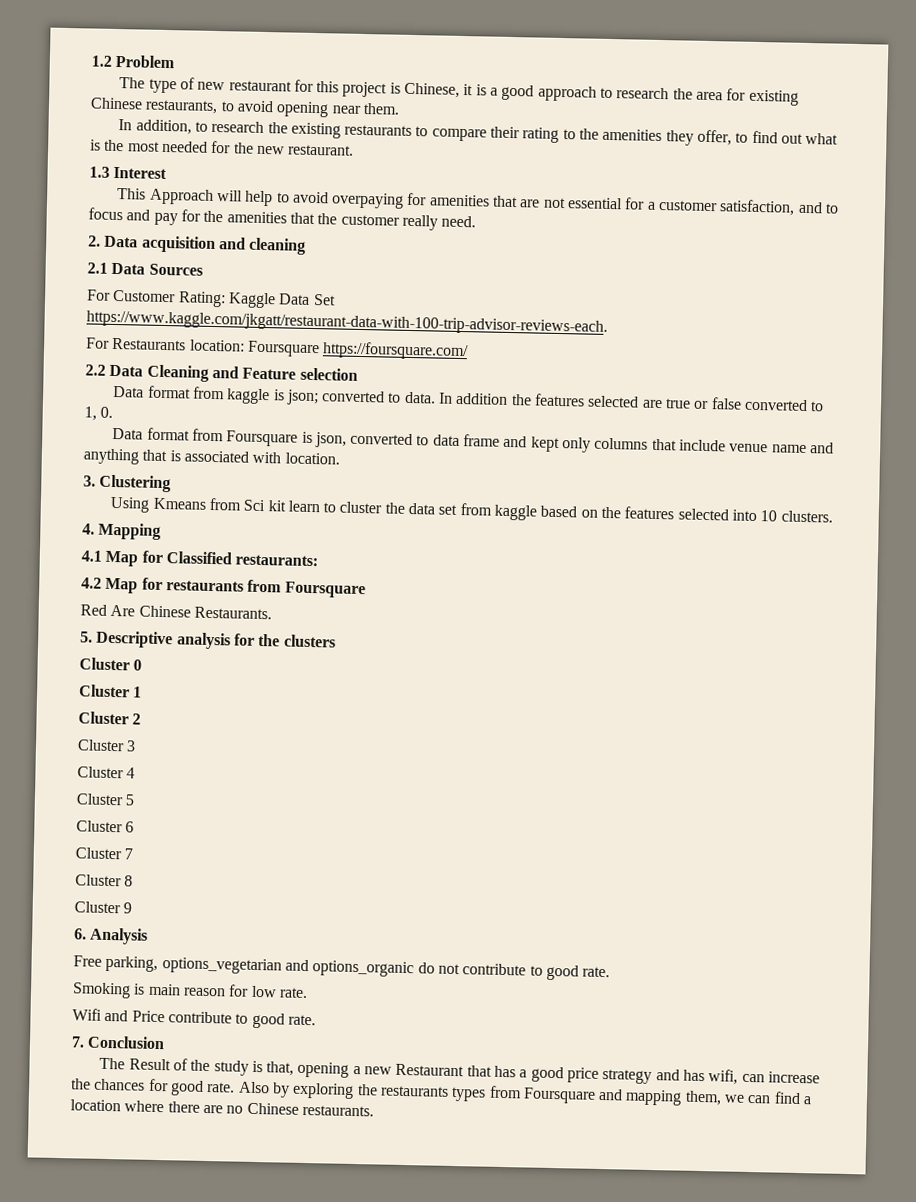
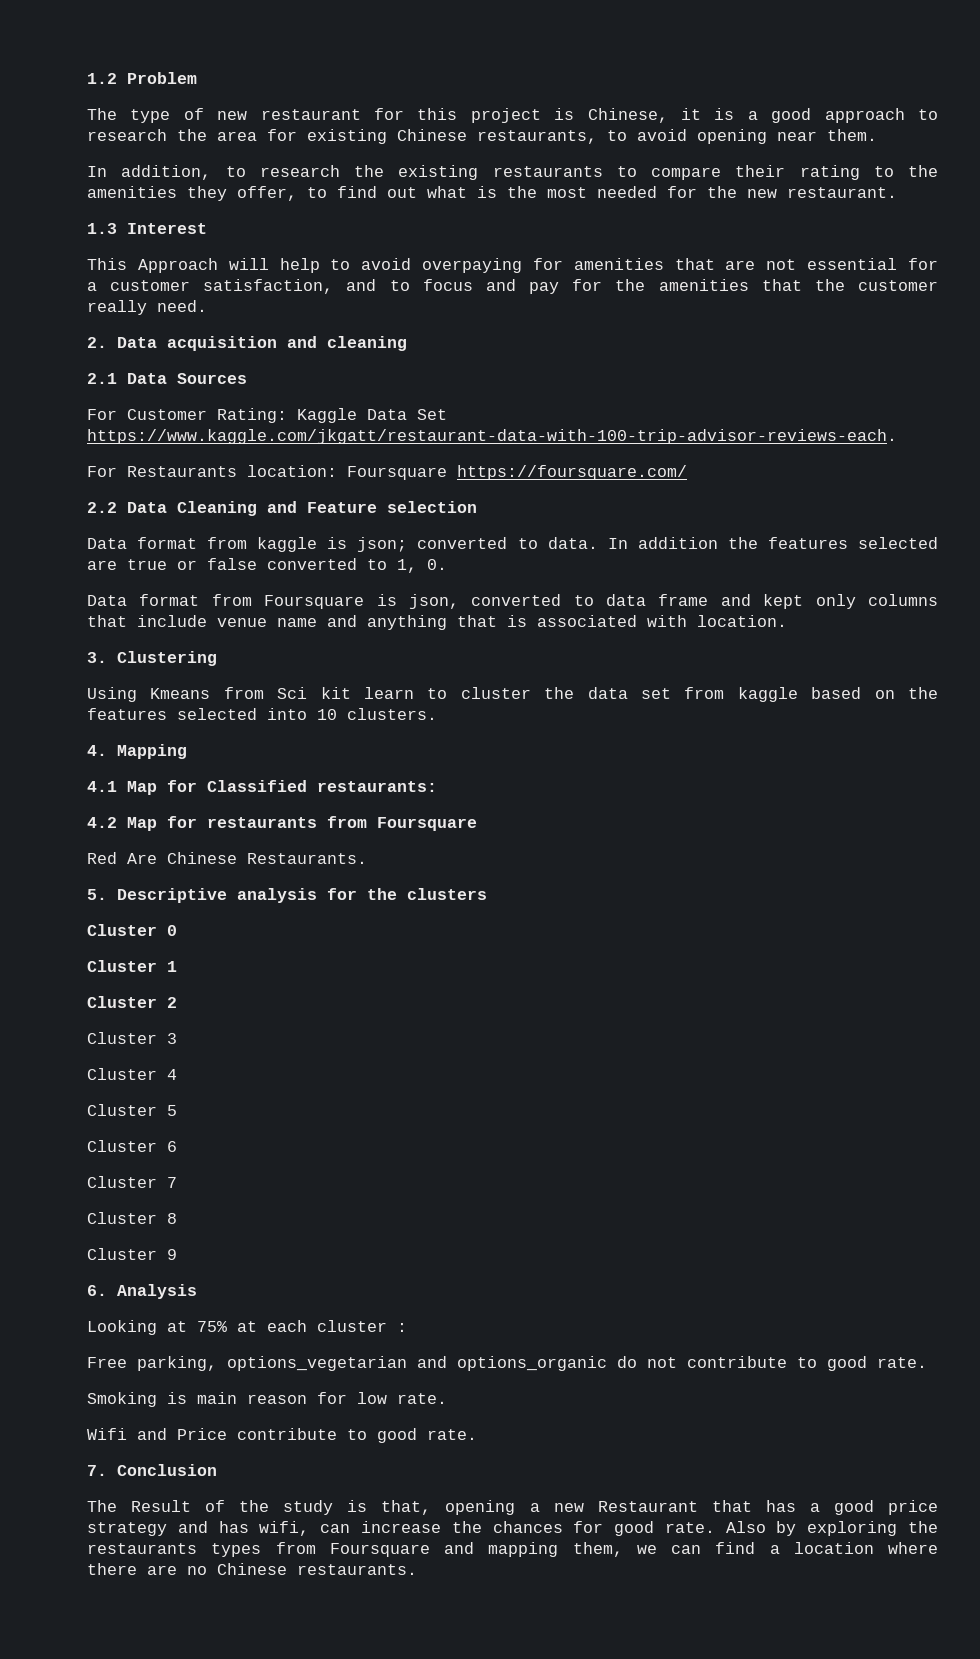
+ Looking at 75% at each cluster :

